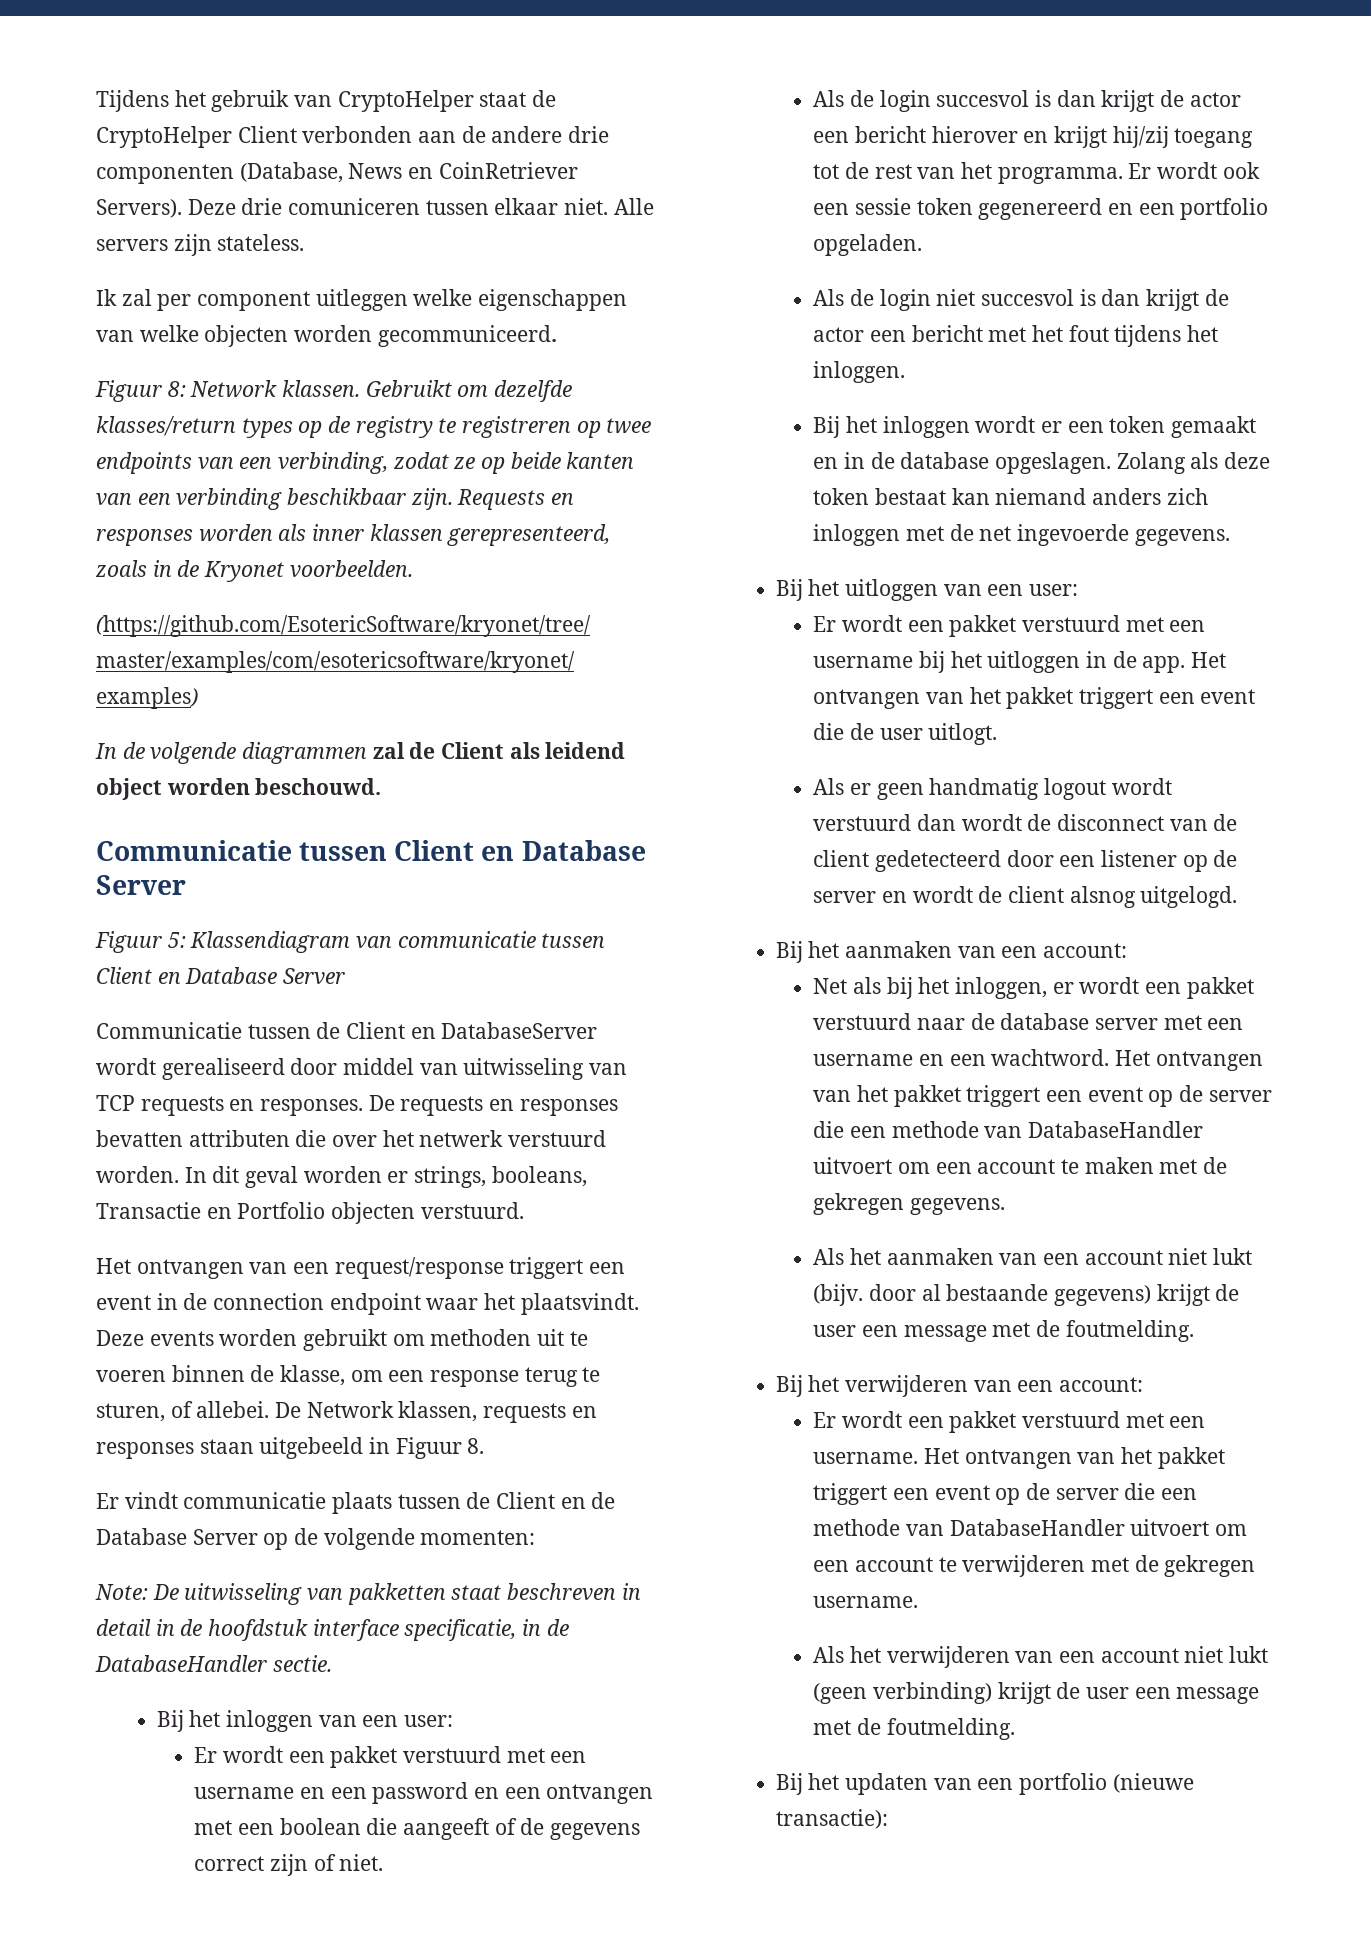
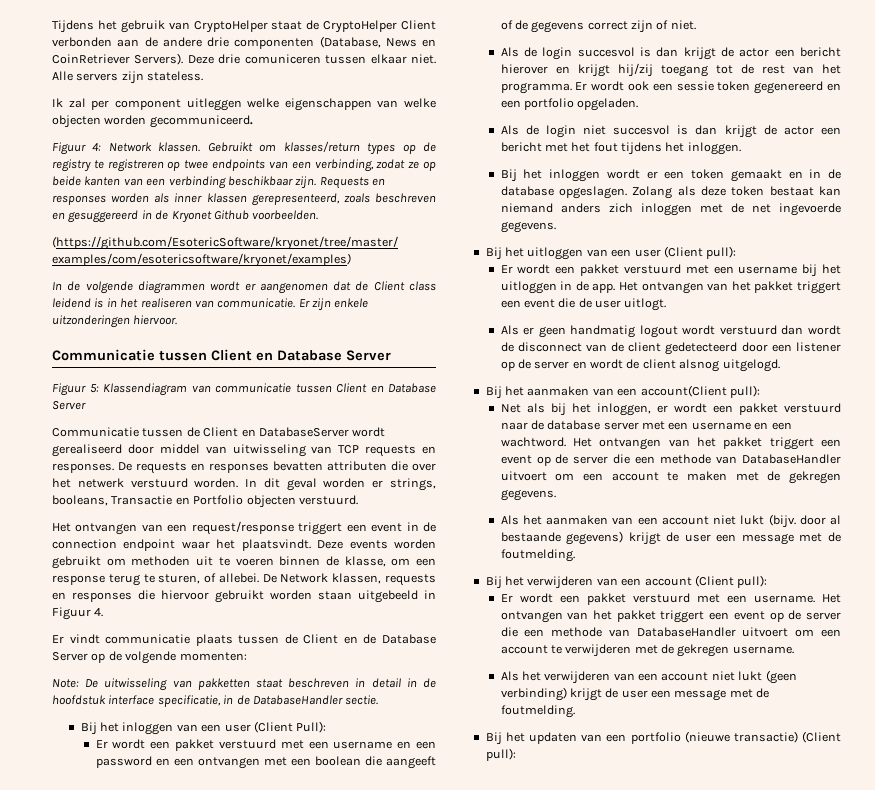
- Figuur 8: Network klassen.
+ Figuur 4: Network klassen.
- Gebruikt om dezelfde klasses/return types op de registry te registreren op twee endpoints van een verbinding, zodat ze op beide kanten van een verbinding beschikbaar zijn.
+ Gebruikt om klasses/return types op de registry te registreren op twee endpoints van een verbinding, zodat ze op beide kanten van een verbinding beschikbaar zijn.
- Requests en responses worden als inner klassen gerepresenteerd, zoals in de Kryonet voorbeelden.
+ Requests en responses worden als inner klassen gerepresenteerd, zoals beschreven en gesuggereerd in de Kryonet Github voorbeelden.
- In de volgende diagrammen zal de Client als leidend object worden beschouwd.
+ In de volgende diagrammen wordt er aangenomen dat de Client class leidend is in het realiseren van communicatie. Er zijn enkele uitzonderingen hiervoor.
- De Network klassen, requests en responses staan uitgebeeld in Figuur 8.
+ De Network klassen, requests en responses die hiervoor gebruikt worden staan uitgebeeld in Figuur 4.
- Bij het inloggen van een user:
+ Bij het inloggen van een user (Client Pull):
- Bij het uitloggen van een user:
+ Bij het uitloggen van een user (Client pull):
- Bij het aanmaken van een account:
+ Bij het aanmaken van een account(Client pull):
- Bij het verwijderen van een account:
+ Bij het verwijderen van een account (Client pull):
- Bij het updaten van een portfolio (nieuwe transactie):
+ Bij het updaten van een portfolio (nieuwe transactie) (Client pull):

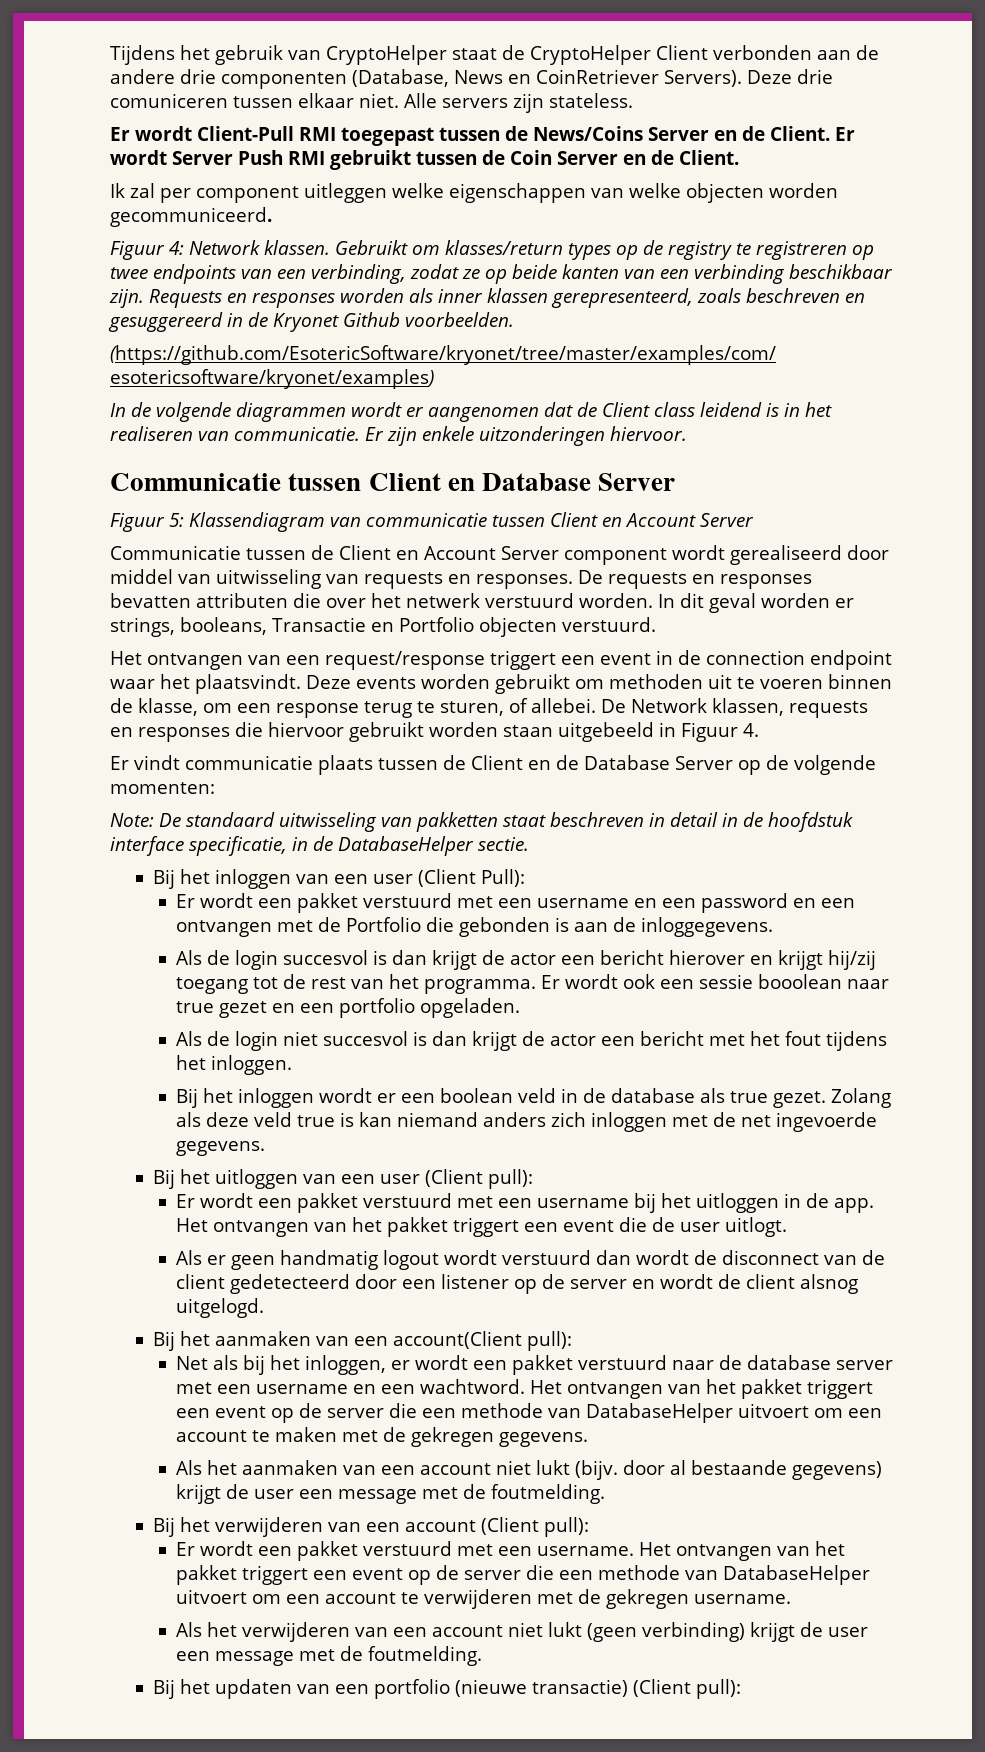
+ Er wordt Client-Pull RMI toegepast tussen de News/Coins Server en de Client. Er wordt Server Push RMI gebruikt tussen de Coin Server en de Client.
- Figuur 5: Klassendiagram van communicatie tussen Client en Database Server
+ Figuur 5: Klassendiagram van communicatie tussen Client en Account Server
- Communicatie tussen de Client en DatabaseServer wordt gerealiseerd door middel van uitwisseling van TCP requests en responses.
+ Communicatie tussen de Client en Account Server component wordt gerealiseerd door middel van uitwisseling van requests en responses.
- Note: De uitwisseling van pakketten staat beschreven in detail in de hoofdstuk interface specificatie, in de DatabaseHandler sectie.
+ Note: De standaard uitwisseling van pakketten staat beschreven in detail in de hoofdstuk interface specificatie, in de DatabaseHelper sectie.
- Er wordt een pakket verstuurd met een username en een password en een ontvangen met een boolean die aangeeft of de gegevens correct zijn of niet.
+ Er wordt een pakket verstuurd met een username en een password en een ontvangen met de Portfolio die gebonden is aan de inloggegevens.
- Er wordt ook een sessie token gegenereerd en een portfolio opgeladen.
+ Er wordt ook een sessie booolean naar true gezet en een portfolio opgeladen.
- Bij het inloggen wordt er een token gemaakt en in de database opgeslagen. Zolang als deze token bestaat kan niemand anders zich inloggen met de net ingevoerde gegevens.
+ Bij het inloggen wordt er een boolean veld in de database als true gezet. Zolang als deze veld true is kan niemand anders zich inloggen met de net ingevoerde gegevens.
- Het ontvangen van het pakket triggert een event op de server die een methode van DatabaseHandler uitvoert om een account te maken met de gekregen gegevens.
+ Het ontvangen van het pakket triggert een event op de server die een methode van DatabaseHelper uitvoert om een account te maken met de gekregen gegevens.
- Het ontvangen van het pakket triggert een event op de server die een methode van DatabaseHandler uitvoert om een account te verwijderen met de gekregen username.
+ Het ontvangen van het pakket triggert een event op de server die een methode van DatabaseHelper uitvoert om een account te verwijderen met de gekregen username.

